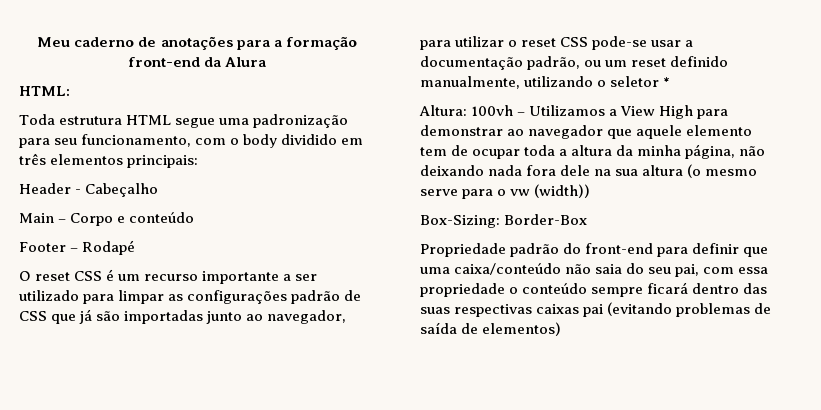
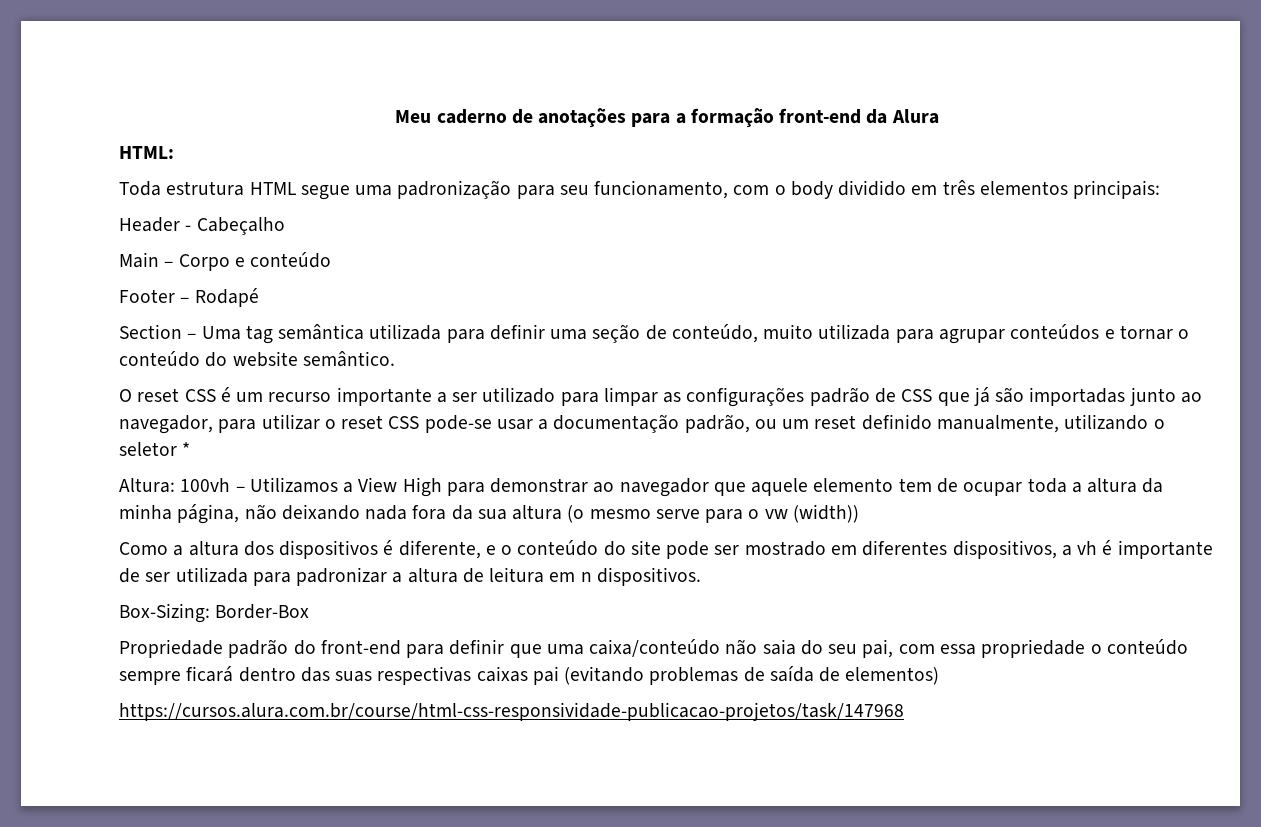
+ Section – Uma tag semântica utilizada para definir uma seção de conteúdo, muito utilizada para agrupar conteúdos e tornar o conteúdo do website semântico.
- Altura: 100vh – Utilizamos a View High para demonstrar ao navegador que aquele elemento tem de ocupar toda a altura da minha página, não deixando nada fora dele na sua altura (o mesmo serve para o vw (width))
+ Altura: 100vh – Utilizamos a View High para demonstrar ao navegador que aquele elemento tem de ocupar toda a altura da minha página, não deixando nada fora da sua altura (o mesmo serve para o vw (width))
+ Como a altura dos dispositivos é diferente, e o conteúdo do site pode ser mostrado em diferentes dispositivos, a vh é importante de ser utilizada para padronizar a altura de leitura em n dispositivos.
+ https://cursos.alura.com.br/course/html-css-responsividade-publicacao-projetos/task/147968

